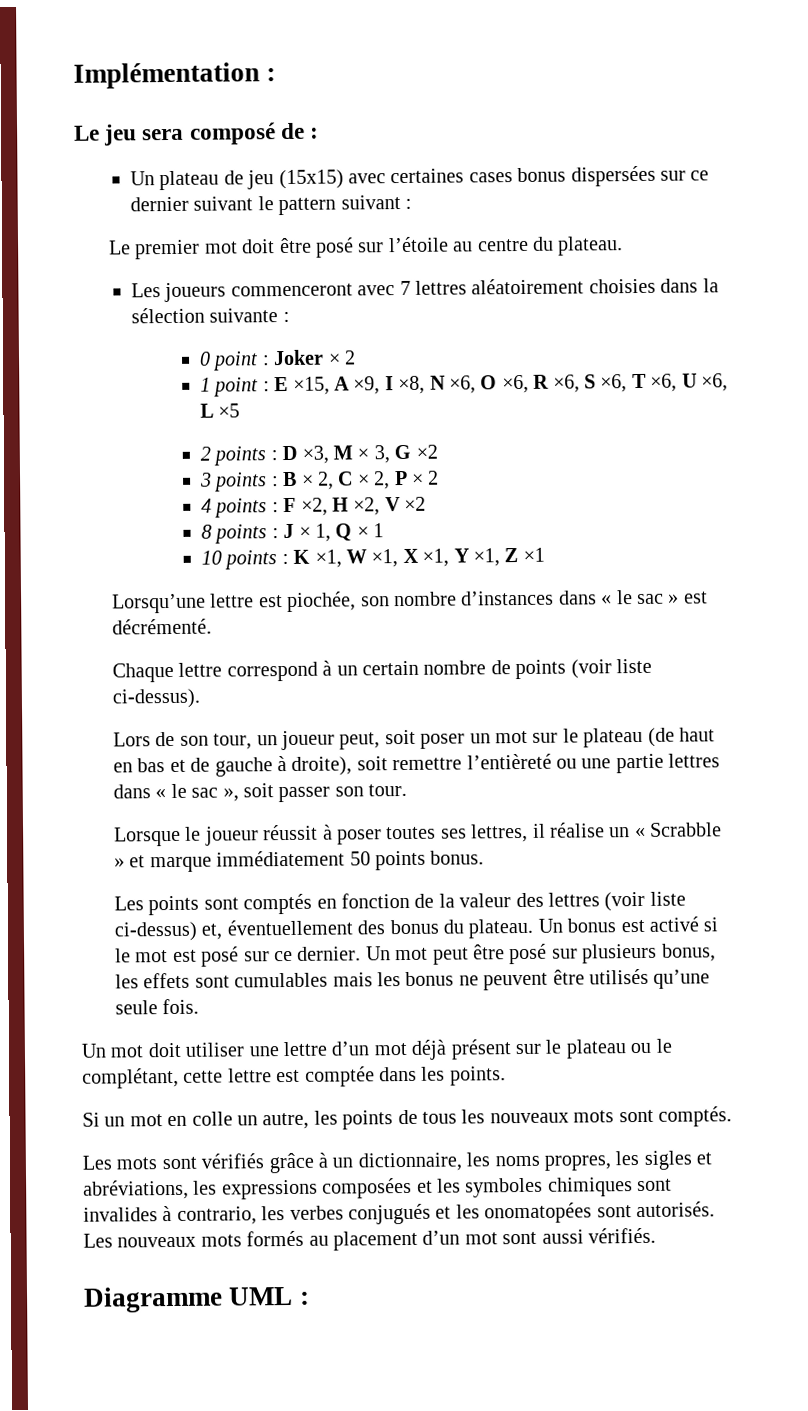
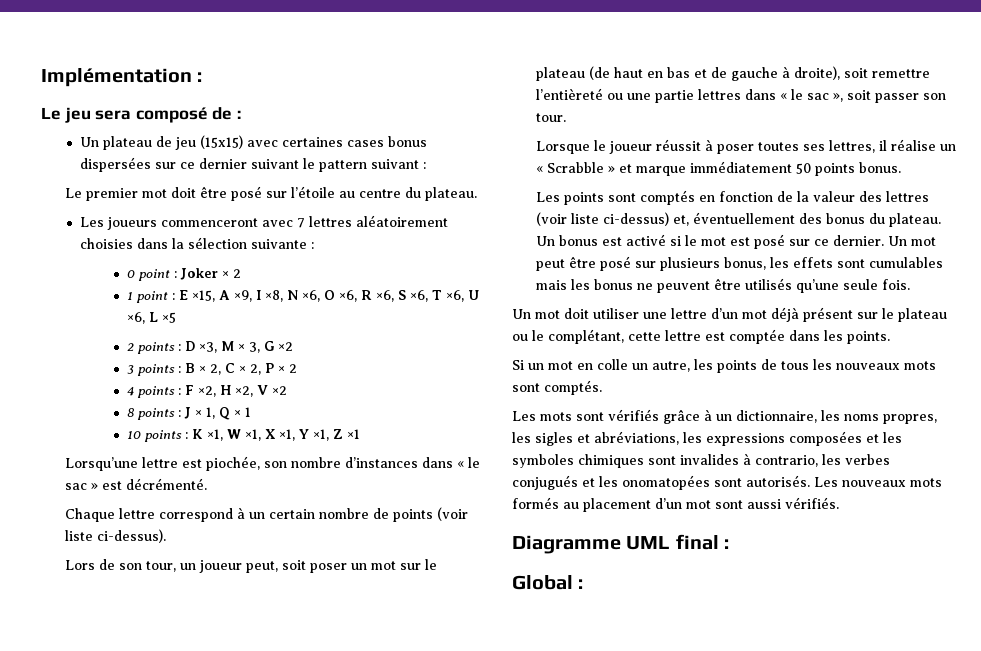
- Diagramme UML :
+ Diagramme UML final :
+ Global :

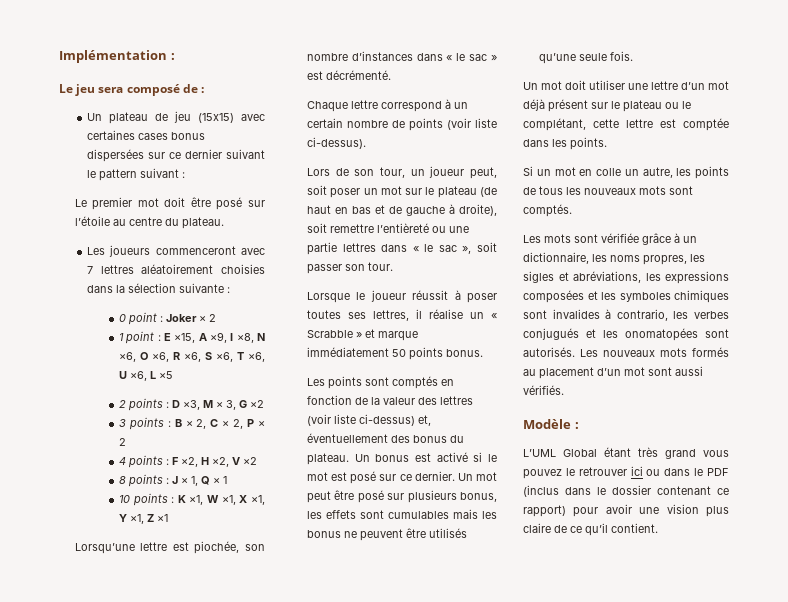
- Les mots sont vérifiés grâce à un dictionnaire, les noms propres, les sigles et abréviations, les expressions composées et les symboles chimiques sont invalides à contrario, les verbes conjugués et les onomatopées sont autorisés.
+ Les mots sont vérifiée grâce à un dictionnaire, les noms propres, les sigles et abréviations, les expressions composées et les symboles chimiques sont invalides à contrario, les verbes conjugués et les onomatopées sont autorisés.
- Diagramme UML final :
- Global :
+ Modèle :
+ L’UML Global étant très grand vous pouvez le retrouver ici ou dans le PDF (inclus dans le dossier contenant ce rapport) pour avoir une vision plus claire de ce qu’il contient.

